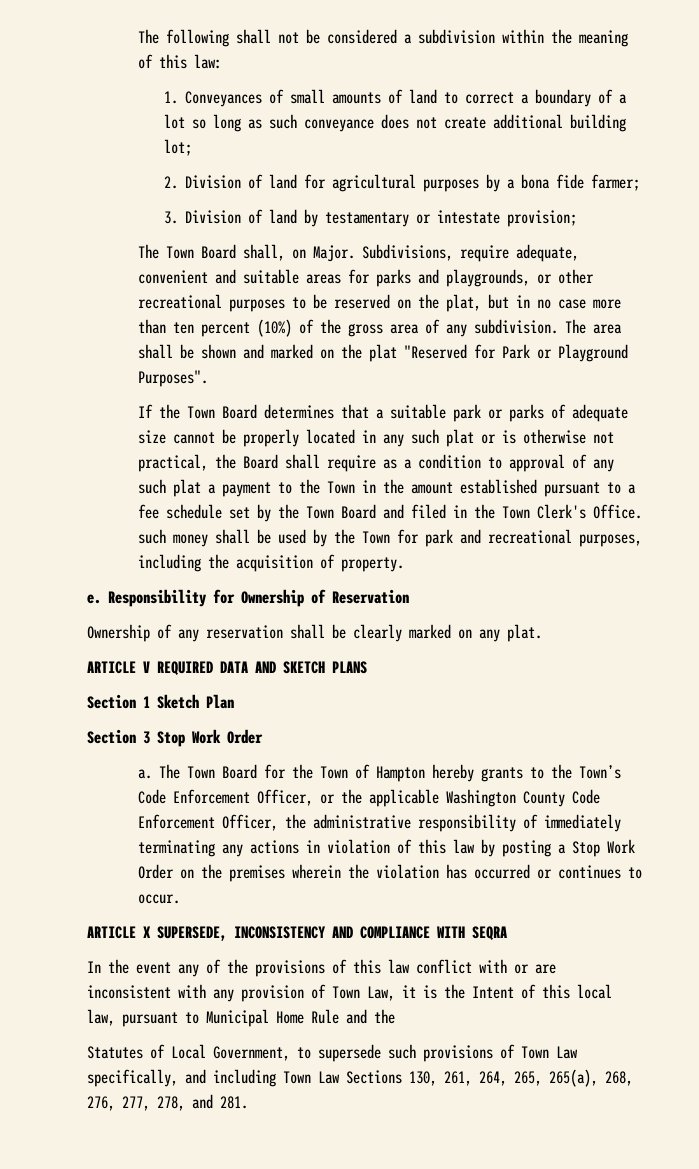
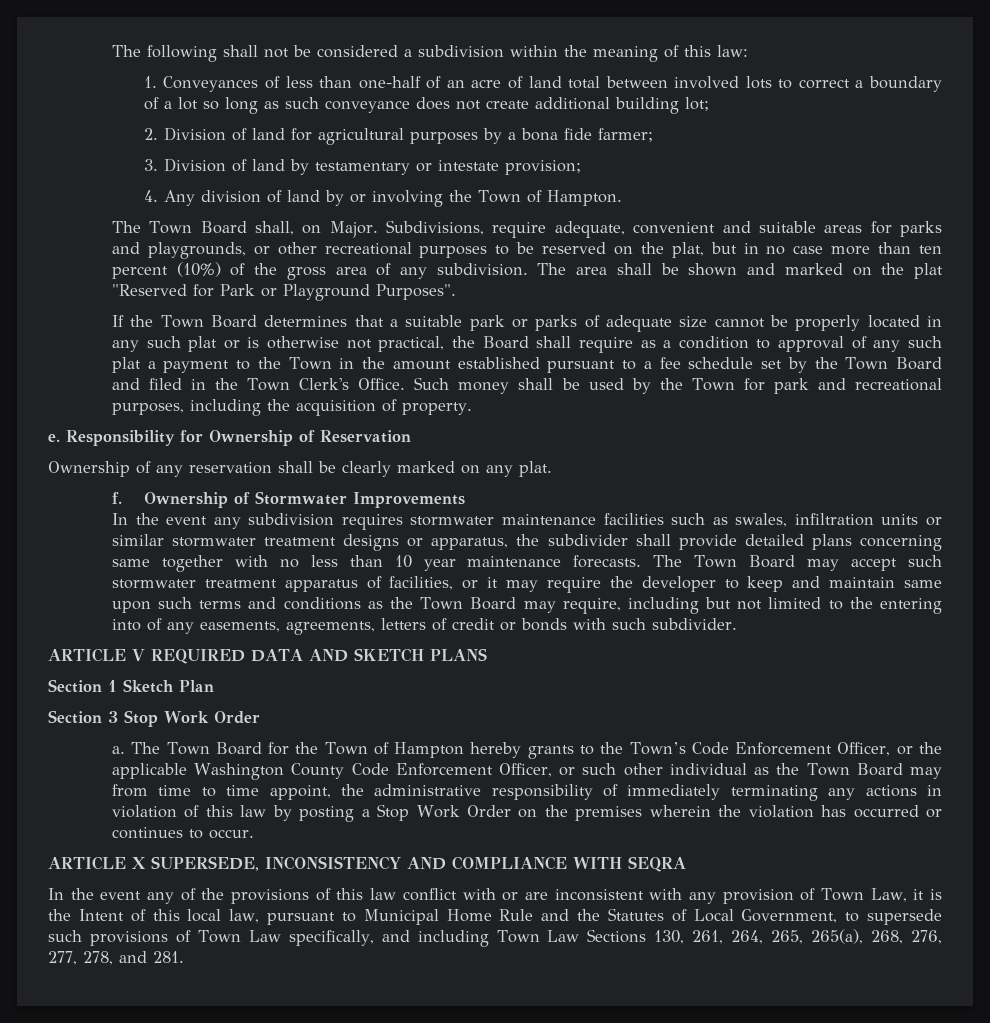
- 1. Conveyances of small amounts of land to correct a boundary of a lot so long as such conveyance does not create additional building lot;
+ 1. Conveyances of less than one-half of an acre of land total between involved lots to correct a boundary of a lot so long as such conveyance does not create additional building lot;
+ 4. Any division of land by or involving the Town of Hampton.
- If the Town Board determines that a suitable park or parks of adequate size cannot be properly located in any such plat or is otherwise not practical, the Board shall require as a condition to approval of any such plat a payment to the Town in the amount established pursuant to a fee schedule set by the Town Board and filed in the Town Clerk's Office. such money shall be used by the Town for park and recreational purposes, including the acquisition of property.
+ If the Town Board determines that a suitable park or parks of adequate size cannot be properly located in any such plat or is otherwise not practical, the Board shall require as a condition to approval of any such plat a payment to the Town in the amount established pursuant to a fee schedule set by the Town Board and filed in the Town Clerk's Office. Such money shall be used by the Town for park and recreational purposes, including the acquisition of property.
+ f. Ownership of Stormwater Improvements
+ In the event any subdivision requires stormwater maintenance facilities such as swales, infiltration units or similar stormwater treatment designs or apparatus, the subdivider shall provide detailed plans concerning same together with no less than 10 year maintenance forecasts. The Town Board may accept such stormwater treatment apparatus of facilities, or it may require the developer to keep and maintain same upon such terms and conditions as the Town Board may require, including but not limited to the entering into of any easements, agreements, letters of credit or bonds with such subdivider.
- The Town Board for the Town of Hampton hereby grants to the Town’s Code Enforcement Officer, or the applicable Washington County Code Enforcement Officer, the administrative responsibility of immediately terminating any actions in violation of this law by posting a Stop Work Order on the premises wherein the violation has occurred or continues to occur.
+ The Town Board for the Town of Hampton hereby grants to the Town’s Code Enforcement Officer, or the applicable Washington County Code Enforcement Officer, or such other individual as the Town Board may from time to time appoint, the administrative responsibility of immediately terminating any actions in violation of this law by posting a Stop Work Order on the premises wherein the violation has occurred or continues to occur.
- In the event any of the provisions of this law conflict with or are inconsistent with any provision of Town Law, it is the Intent of this local law, pursuant to Municipal Home Rule and the
- Statutes of Local Government, to supersede such provisions of Town Law specifically, and including Town Law Sections 130, 261, 264, 265, 265(a), 268, 276, 277, 278, and 281.
+ In the event any of the provisions of this law conflict with or are inconsistent with any provision of Town Law, it is the Intent of this local law, pursuant to Municipal Home Rule and the Statutes of Local Government, to supersede such provisions of Town Law specifically, and including Town Law Sections 130, 261, 264, 265, 265(a), 268, 276, 277, 278, and 281.

